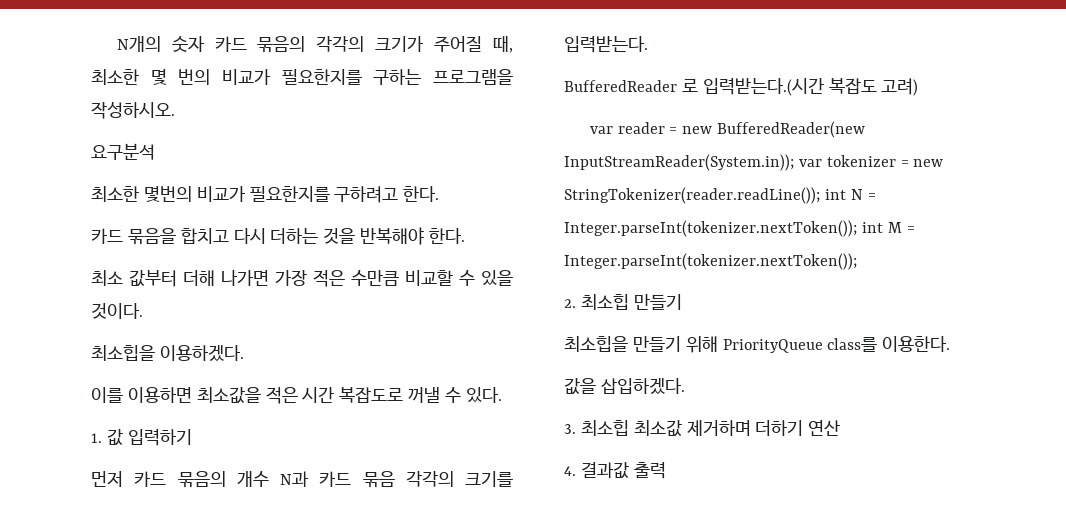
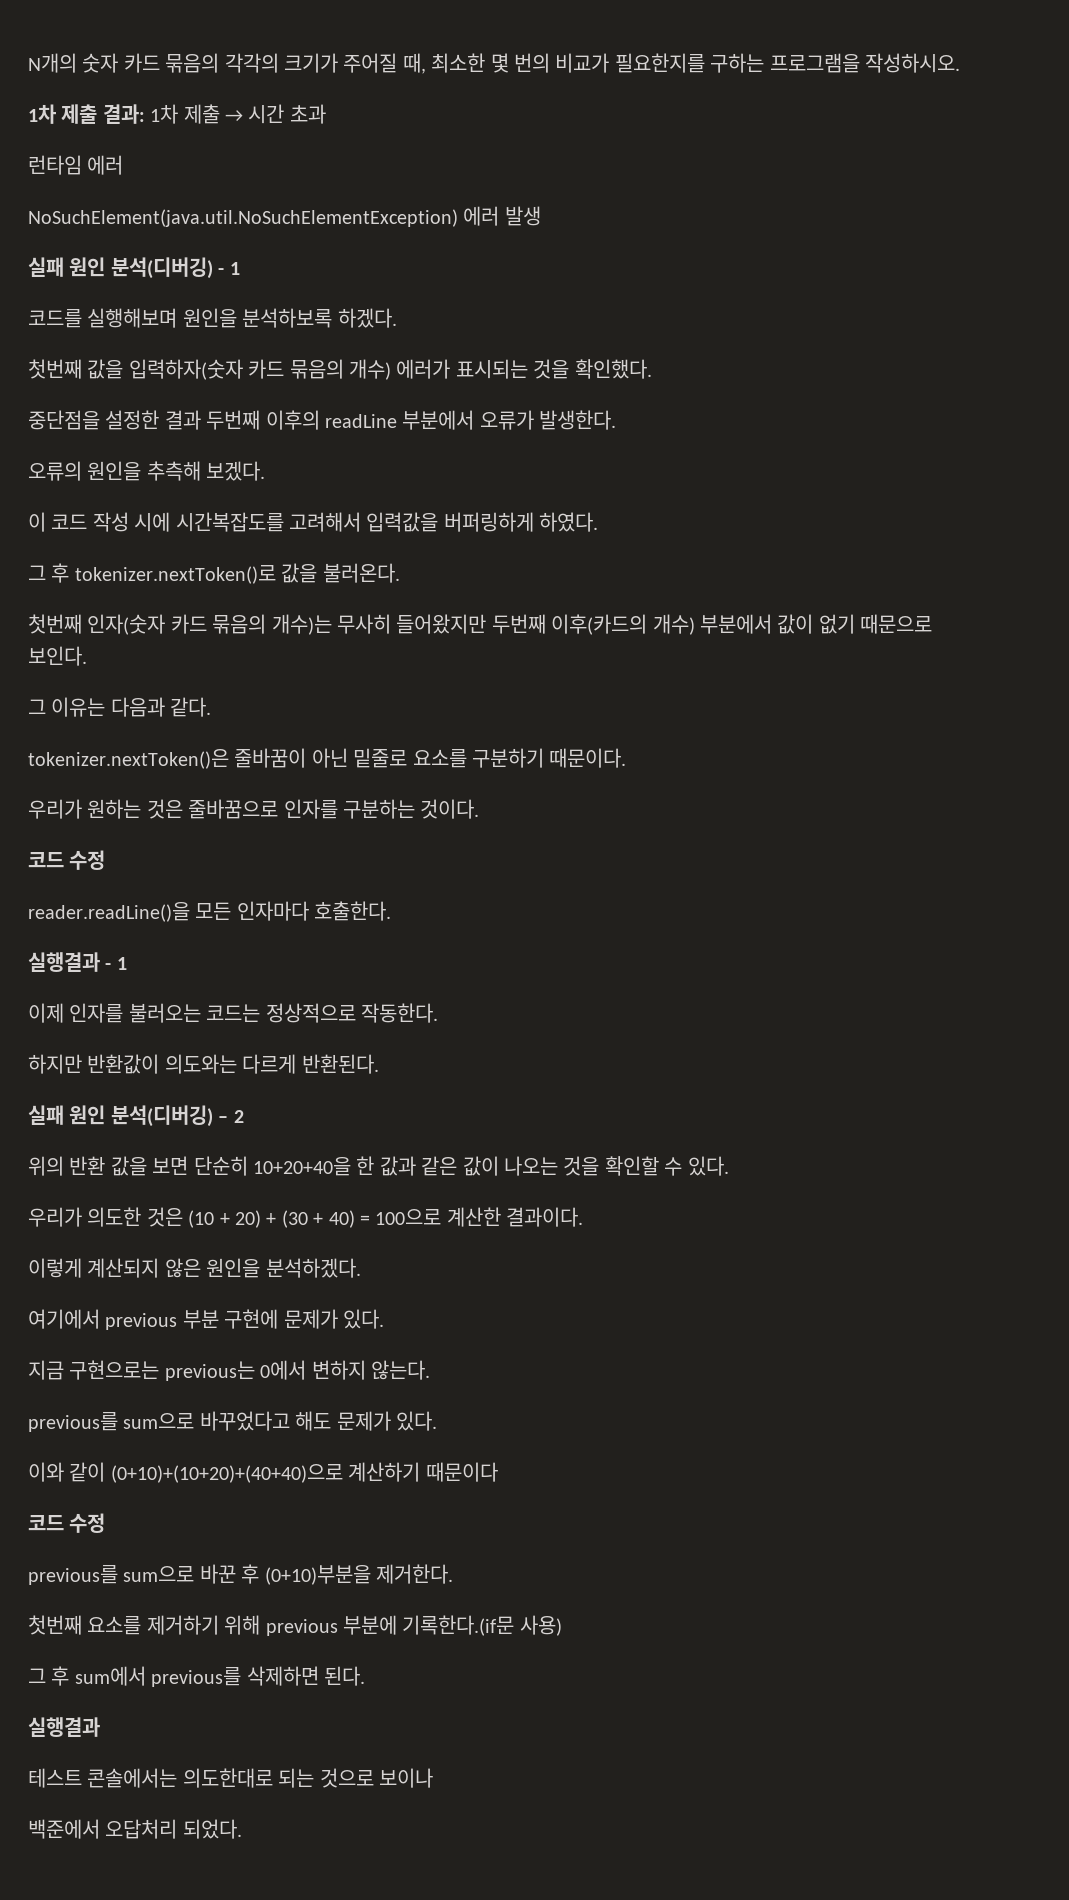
- 요구분석
- 최소한 몇번의 비교가 필요한지를 구하려고 한다.
- 카드 묶음을 합치고 다시 더하는 것을 반복해야 한다.
- 최소 값부터 더해 나가면 가장 적은 수만큼 비교할 수 있을 것이다.
- 최소힙을 이용하겠다.
- 이를 이용하면 최소값을 적은 시간 복잡도로 꺼낼 수 있다.
- 1. 값 입력하기
- 먼저 카드 묶음의 개수 N과 카드 묶음 각각의 크기를 입력받는다.
- BufferedReader 로 입력받는다.(시간 복잡도 고려)
- var reader = new BufferedReader(new InputStreamReader(System.in)); var tokenizer = new StringTokenizer(reader.readLine()); int N = Integer.parseInt(tokenizer.nextToken()); int M = Integer.parseInt(tokenizer.nextToken());
- 2. 최소힙 만들기
- 최소힙을 만들기 위해 PriorityQueue class를 이용한다.
- 값을 삽입하겠다.
- 3. 최소힙 최소값 제거하며 더하기 연산
- 4. 결과값 출력
+ 1차 제출 결과: 1차 제출 → 시간 초과
+ 런타임 에러
+ NoSuchElement(java.util.NoSuchElementException) 에러 발생
+ 실패 원인 분석(디버깅) - 1
+ 코드를 실행해보며 원인을 분석하보록 하겠다.
+ 첫번째 값을 입력하자(숫자 카드 묶음의 개수) 에러가 표시되는 것을 확인했다.
+ 중단점을 설정한 결과 두번째 이후의 readLine 부분에서 오류가 발생한다.
+ 오류의 원인을 추측해 보겠다.
+ 이 코드 작성 시에 시간복잡도를 고려해서 입력값을 버퍼링하게 하였다.
+ 그 후 tokenizer.nextToken()로 값을 불러온다.
+ 첫번째 인자(숫자 카드 묶음의 개수)는 무사히 들어왔지만 두번째 이후(카드의 개수) 부분에서 값이 없기 때문으로 보인다.
+ 그 이유는 다음과 같다.
+ tokenizer.nextToken()은 줄바꿈이 아닌 밑줄로 요소를 구분하기 때문이다.
+ 우리가 원하는 것은 줄바꿈으로 인자를 구분하는 것이다.
+ 코드 수정
+ reader.readLine()을 모든 인자마다 호출한다.
+ 실행결과 - 1
+ 이제 인자를 불러오는 코드는 정상적으로 작동한다.
+ 하지만 반환값이 의도와는 다르게 반환된다.
+ 실패 원인 분석(디버깅) – 2
+ 위의 반환 값을 보면 단순히 10+20+40을 한 값과 같은 값이 나오는 것을 확인할 수 있다.
+ 우리가 의도한 것은 (10 + 20) + (30 + 40) = 100으로 계산한 결과이다.
+ 이렇게 계산되지 않은 원인을 분석하겠다.
+ 여기에서 previous 부분 구현에 문제가 있다.
+ 지금 구현으로는 previous는 0에서 변하지 않는다.
+ previous를 sum으로 바꾸었다고 해도 문제가 있다.
+ 이와 같이 (0+10)+(10+20)+(40+40)으로 계산하기 때문이다
+ 코드 수정
+ previous를 sum으로 바꾼 후 (0+10)부분을 제거한다.
+ 첫번째 요소를 제거하기 위해 previous 부분에 기록한다.(if문 사용)
+ 그 후 sum에서 previous를 삭제하면 된다.
+ 실행결과
+ 테스트 콘솔에서는 의도한대로 되는 것으로 보이나
+ 백준에서 오답처리 되었다.

